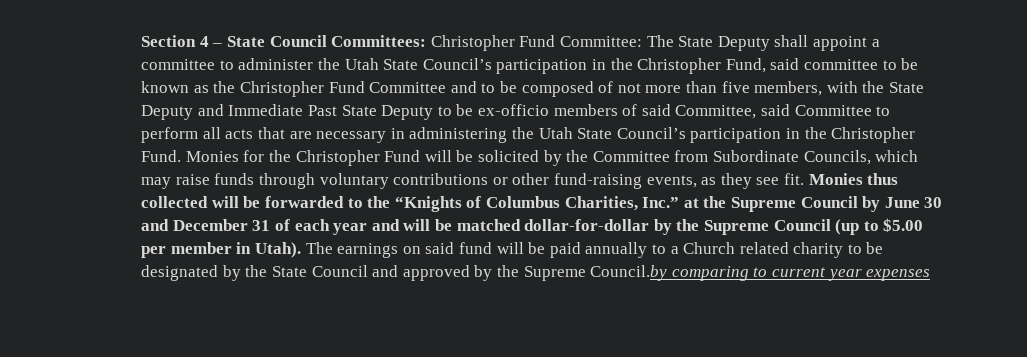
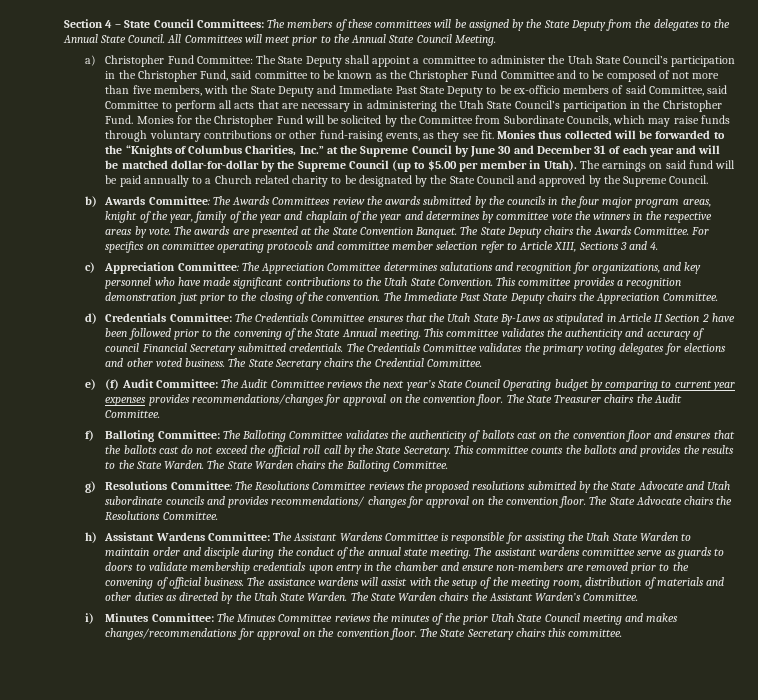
- Christopher Fund Committee:
+ The members of these committees will be assigned by the State Deputy from the delegates to the Annual State Council. All Committees will meet prior to the Annual State Council Meeting.
+ a) Christopher Fund Committee:
- The earnings on said fund will be paid annually to a Church related charity to be designated by the State Council and approved by the Supreme Council.by comparing to current year expenses
+ The earnings on said fund will be paid annually to a Church related charity to be designated by the State Council and approved by the Supreme Council.
+ b) Awards Committee: The Awards Committees review the awards submitted by the councils in the four major program areas, knight of the year, family of the year and chaplain of the year and determines by committee vote the winners in the respective areas by vote. The awards are presented at the State Convention Banquet. The State Deputy chairs the Awards Committee. For specifics on committee operating protocols and committee member selection refer to Article XIII, Sections 3 and 4.
+ c) Appreciation Committee: The Appreciation Committee determines salutations and recognition for organizations, and key personnel who have made significant contributions to the Utah State Convention. This committee provides a recognition demonstration just prior to the closing of the convention. The Immediate Past State Deputy chairs the Appreciation Committee.
+ d) Credentials Committee: The Credentials Committee ensures that the Utah State By-Laws as stipulated in Article II Section 2 have been followed prior to the convening of the State Annual meeting. This committee validates the authenticity and accuracy of council Financial Secretary submitted credentials. The Credentials Committee validates the primary voting delegates for elections and other voted business. The State Secretary chairs the Credential Committee.
+ e) (f) Audit Committee: The Audit Committee reviews the next year’s State Council Operating budget by comparing to current year expenses provides recommendations/changes for approval on the convention floor. The State Treasurer chairs the Audit Committee.
+ f) Balloting Committee: The Balloting Committee validates the authenticity of ballots cast on the convention floor and ensures that the ballots cast do not exceed the official roll call by the State Secretary. This committee counts the ballots and provides the results to the State Warden. The State Warden chairs the Balloting Committee.
+ g) Resolutions Committee: The Resolutions Committee reviews the proposed resolutions submitted by the State Advocate and Utah subordinate councils and provides recommendations/ changes for approval on the convention floor. The State Advocate chairs the Resolutions Committee.
+ h) Assistant Wardens Committee: The Assistant Wardens Committee is responsible for assisting the Utah State Warden to maintain order and disciple during the conduct of the annual state meeting. The assistant wardens committee serve as guards to doors to validate membership credentials upon entry in the chamber and ensure non-members are removed prior to the convening of official business. The assistance wardens will assist with the setup of the meeting room, distribution of materials and other duties as directed by the Utah State Warden. The State Warden chairs the Assistant Warden’s Committee.
+ i) Minutes Committee: The Minutes Committee reviews the minutes of the prior Utah State Council meeting and makes changes/recommendations for approval on the convention floor. The State Secretary chairs this committee.

